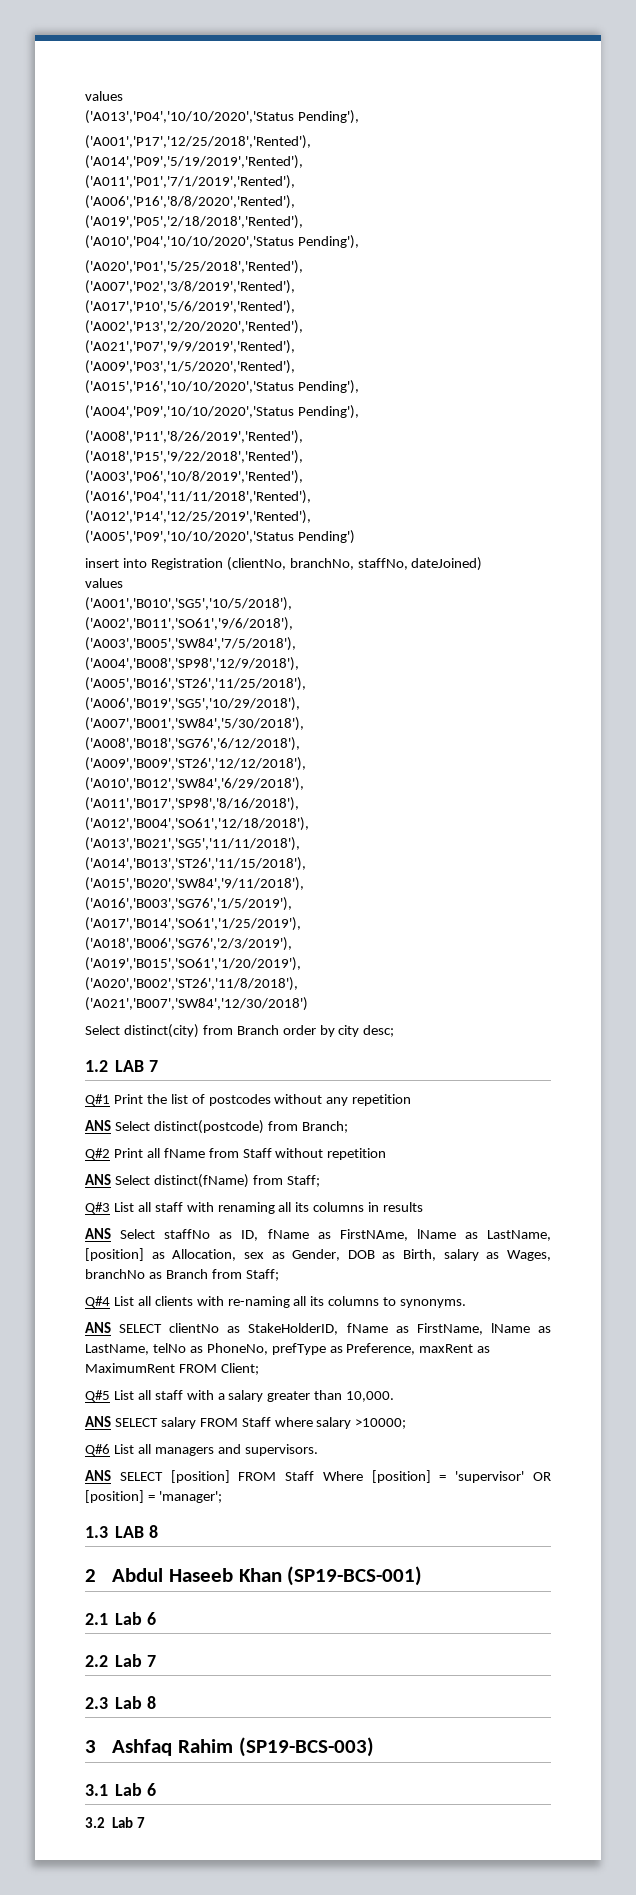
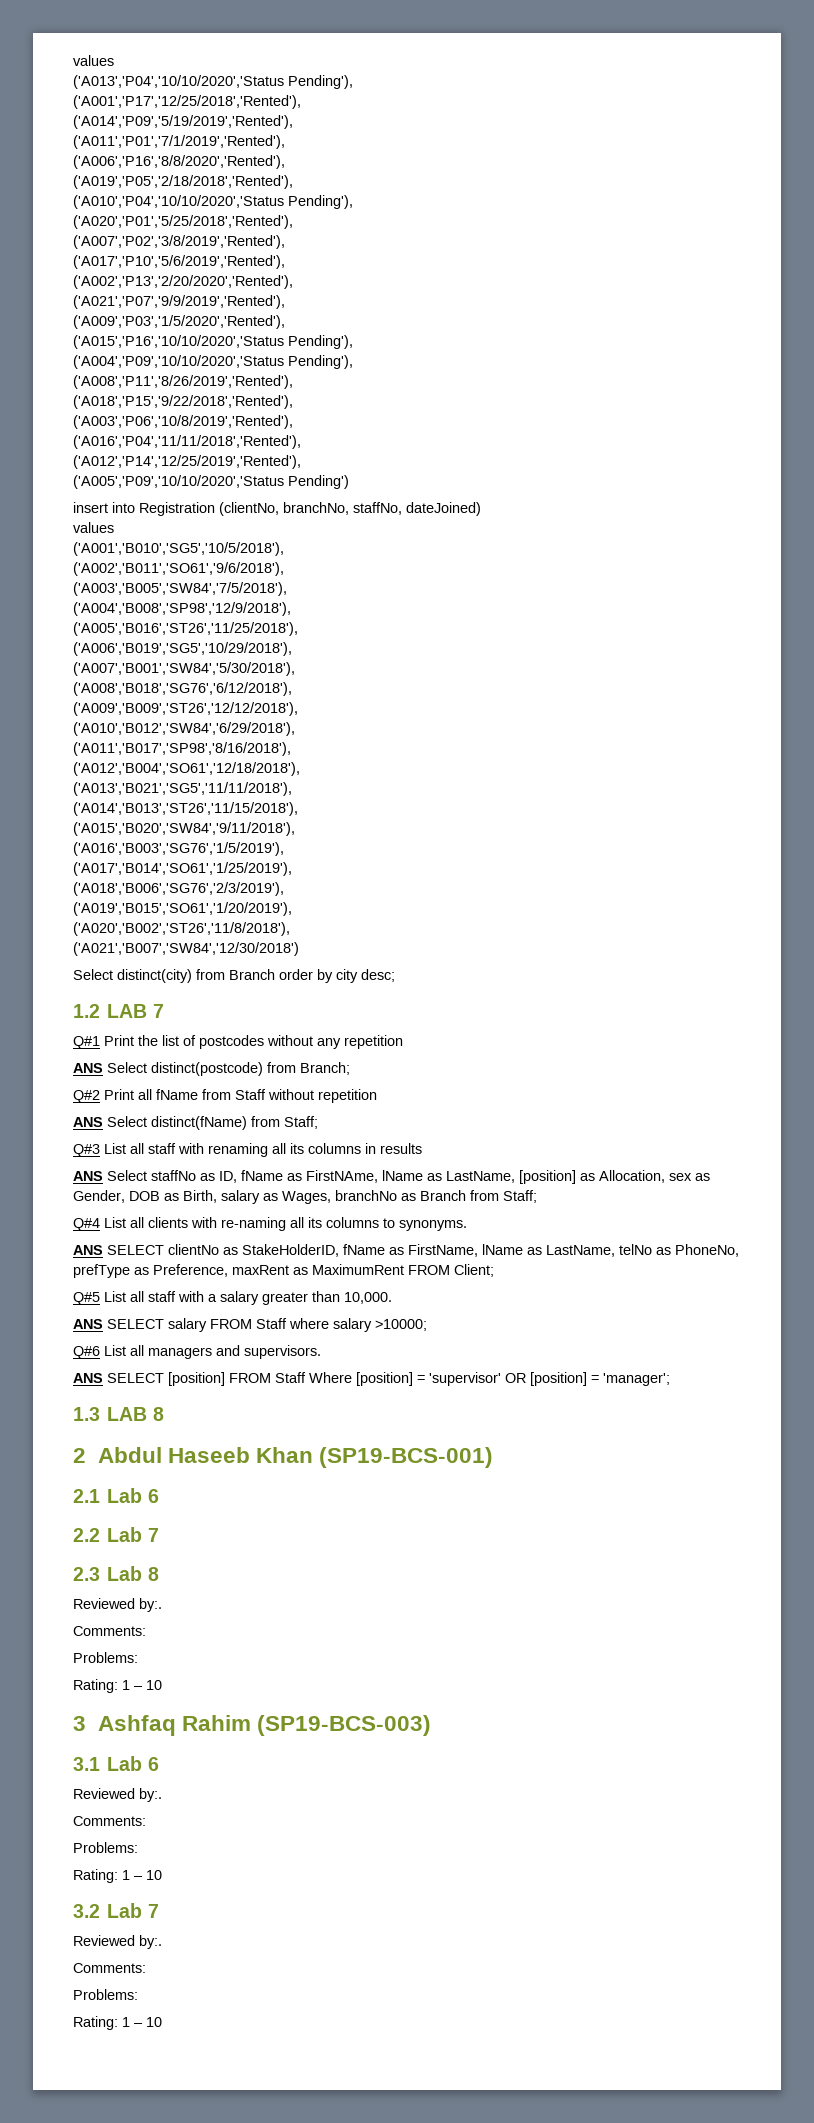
  2.3 Lab 8
+ Reviewed by:.
+ Comments:
+ Problems:
+ Rating: 1 – 10
  3.1 Lab 6
+ Reviewed by:.
+ Comments:
+ Problems:
+ Rating: 1 – 10
  3.2 Lab 7
+ Reviewed by:.
+ Comments:
+ Problems:
+ Rating: 1 – 10

